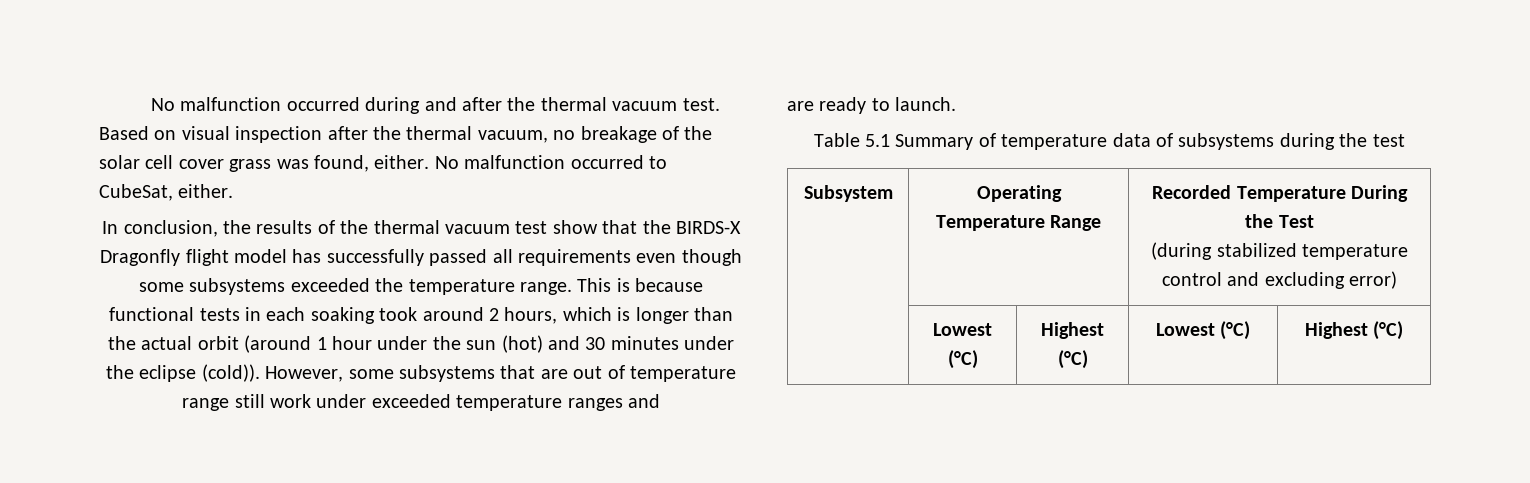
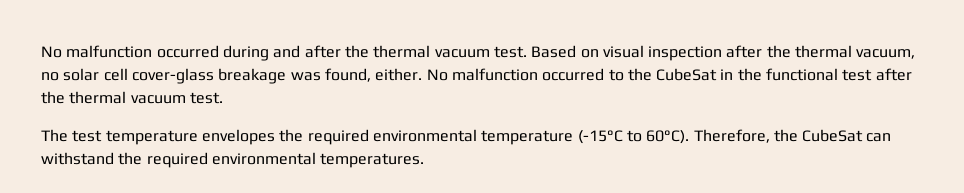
- Based on visual inspection after the thermal vacuum, no breakage of the solar cell cover grass was found, either.
+ Based on visual inspection after the thermal vacuum, no solar cell cover-glass breakage was found, either.
- No malfunction occurred to CubeSat, either.
- In conclusion, the results of the thermal vacuum test show that the BIRDS-X Dragonfly flight model has successfully passed all requirements even though some subsystems exceeded the temperature range. This is because functional tests in each soaking took around 2 hours, which is longer than the actual orbit (around 1 hour under the sun (hot) and 30 minutes under the eclipse (cold)). However, some subsystems that are out of temperature range still work under exceeded temperature ranges and
- are ready to launch.
- Table 5.1 Summary of temperature data of subsystems during the test
- Subsystem | Operating Temperature Range | Recorded Temperature During the Test
- (during stabilized temperature control and excluding error)
- | Lowest (°C) | Highest (°C) | Lowest (°C) | Highest (°C)
+ No malfunction occurred to the CubeSat in the functional test after the thermal vacuum test.
+ The test temperature envelopes the required environmental temperature (-15°C to 60°C). Therefore, the CubeSat can withstand the required environmental temperatures.

